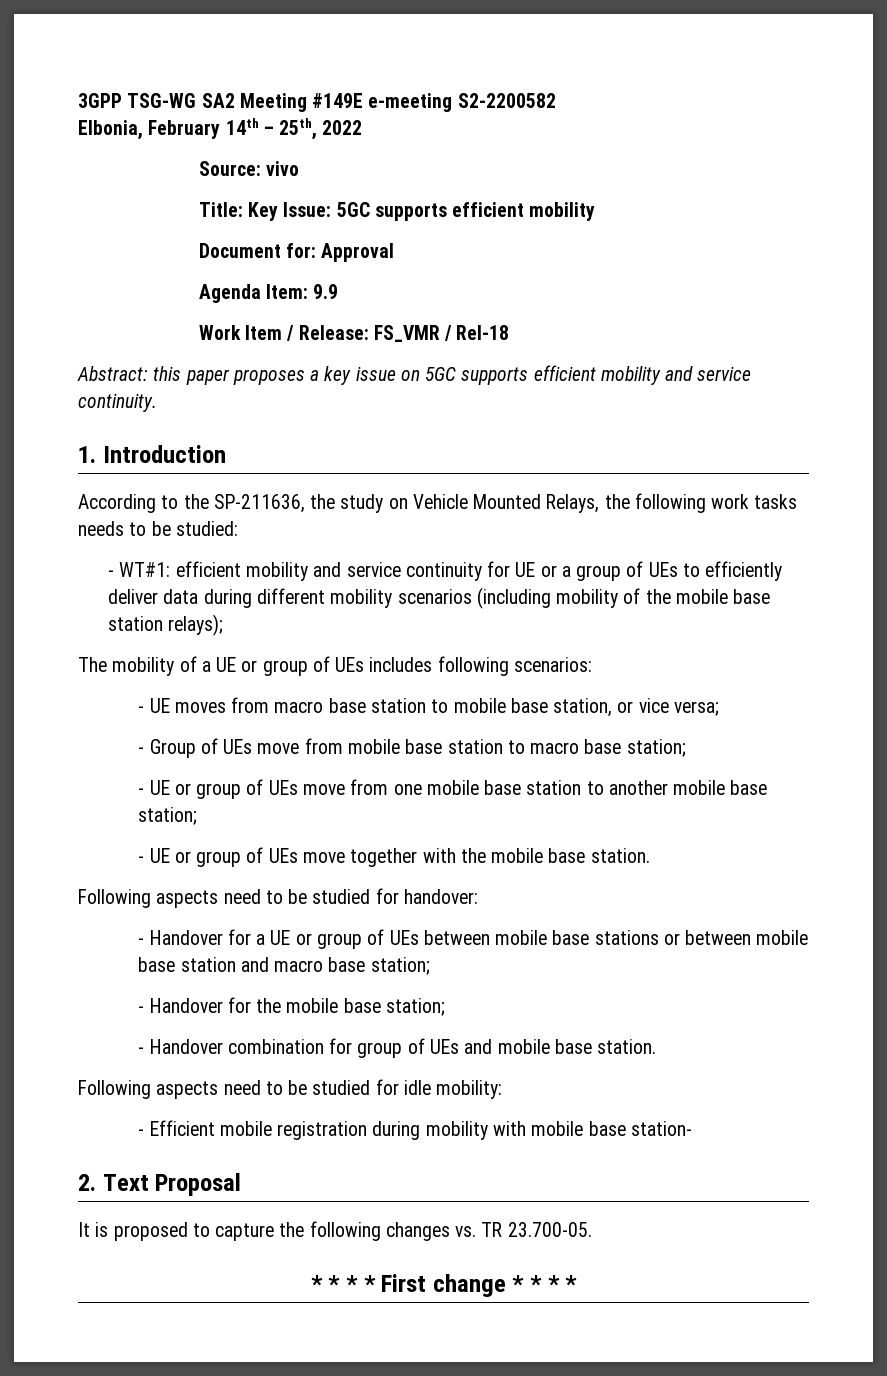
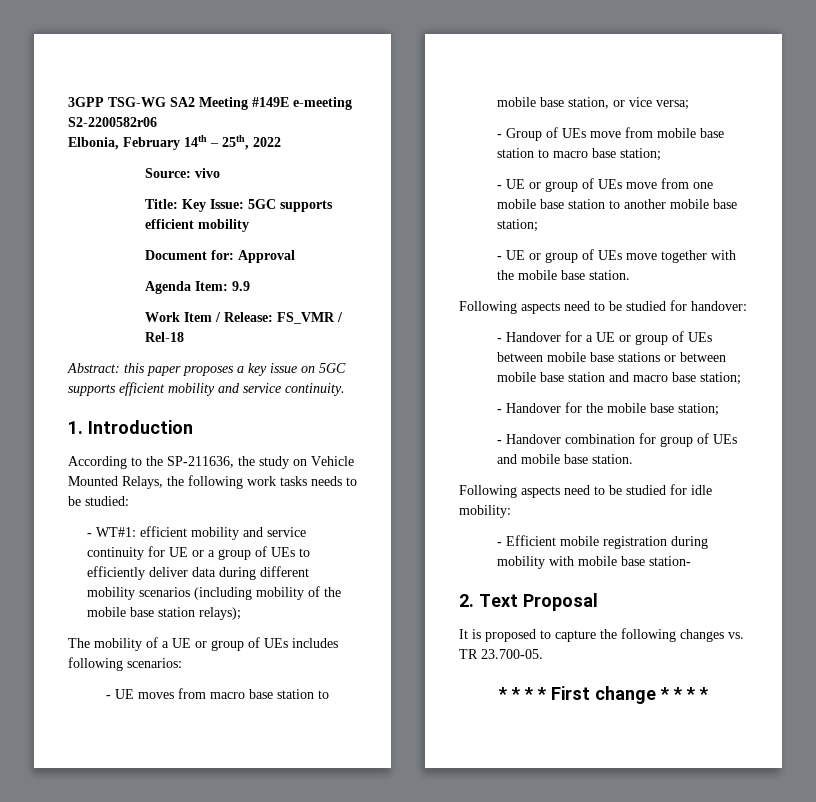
- 3GPP TSG-WG SA2 Meeting #149E e-meeting S2-2200582
+ 3GPP TSG-WG SA2 Meeting #149E e-meeting S2-2200582r06

